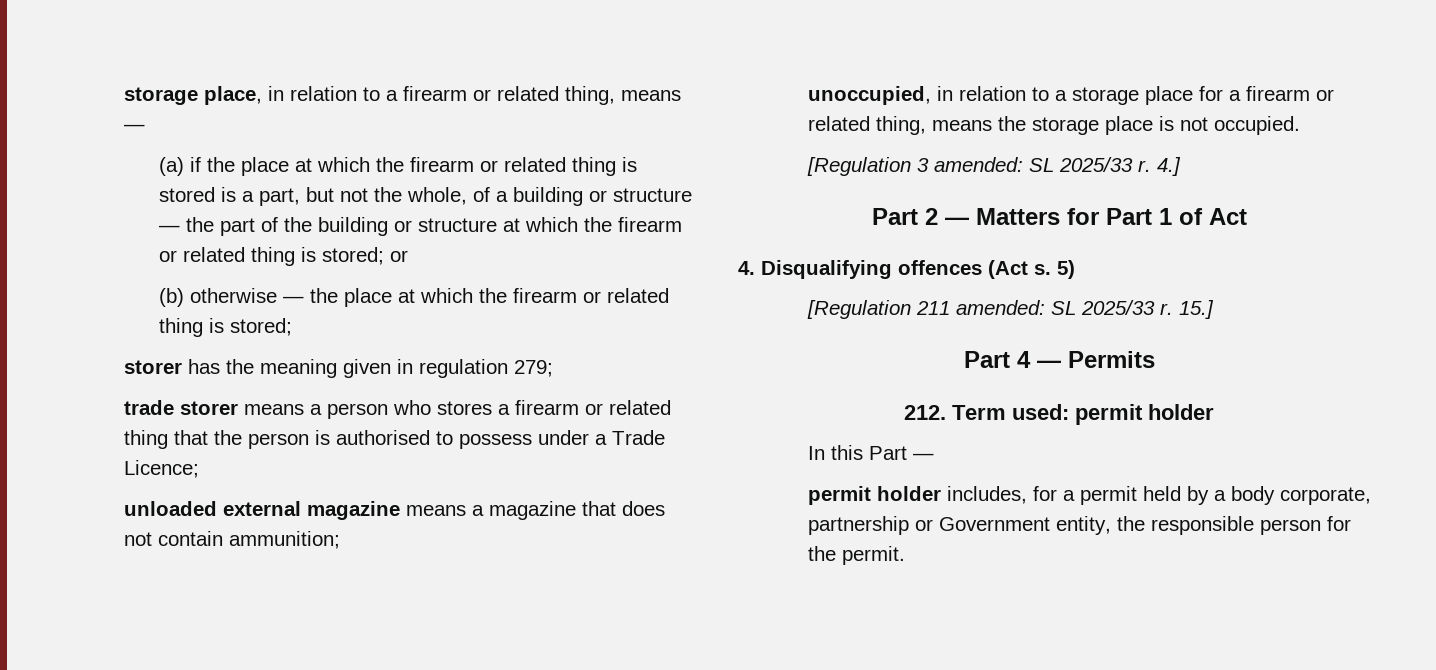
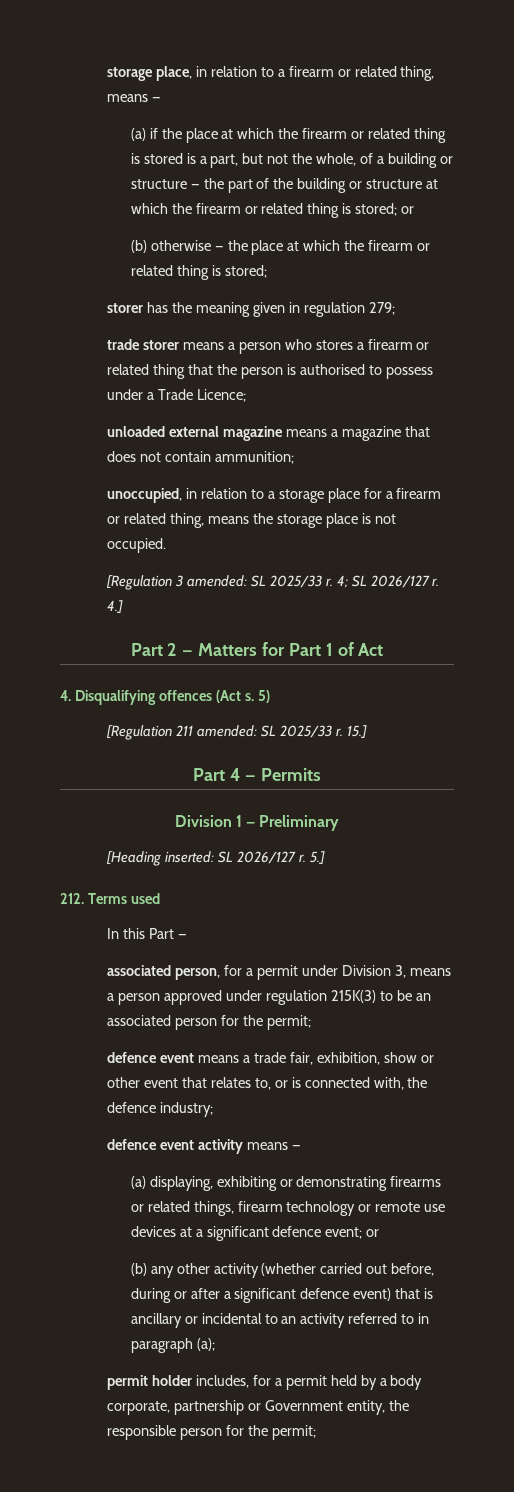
+ 4; SL 2026/127 r.
- 212. Term used: permit holder
+ Division 1 — Preliminary
+ [Heading inserted: SL 2026/127 r. 5.]
+ 212. Terms used
  In this Part —
+ associated person, for a permit under Division 3, means a person approved under regulation 215K(3) to be an associated person for the permit;
+ defence event means a trade fair, exhibition, show or other event that relates to, or is connected with, the defence industry;
+ defence event activity means —
+ (a) displaying, exhibiting or demonstrating firearms or related things, firearm technology or remote use devices at a significant defence event; or
+ (b) any other activity (whether carried out before, during or after a significant defence event) that is ancillary or incidental to an activity referred to in paragraph (a);
- permit holder includes, for a permit held by a body corporate, partnership or Government entity, the responsible person for the permit.
+ permit holder includes, for a permit held by a body corporate, partnership or Government entity, the responsible person for the permit;

